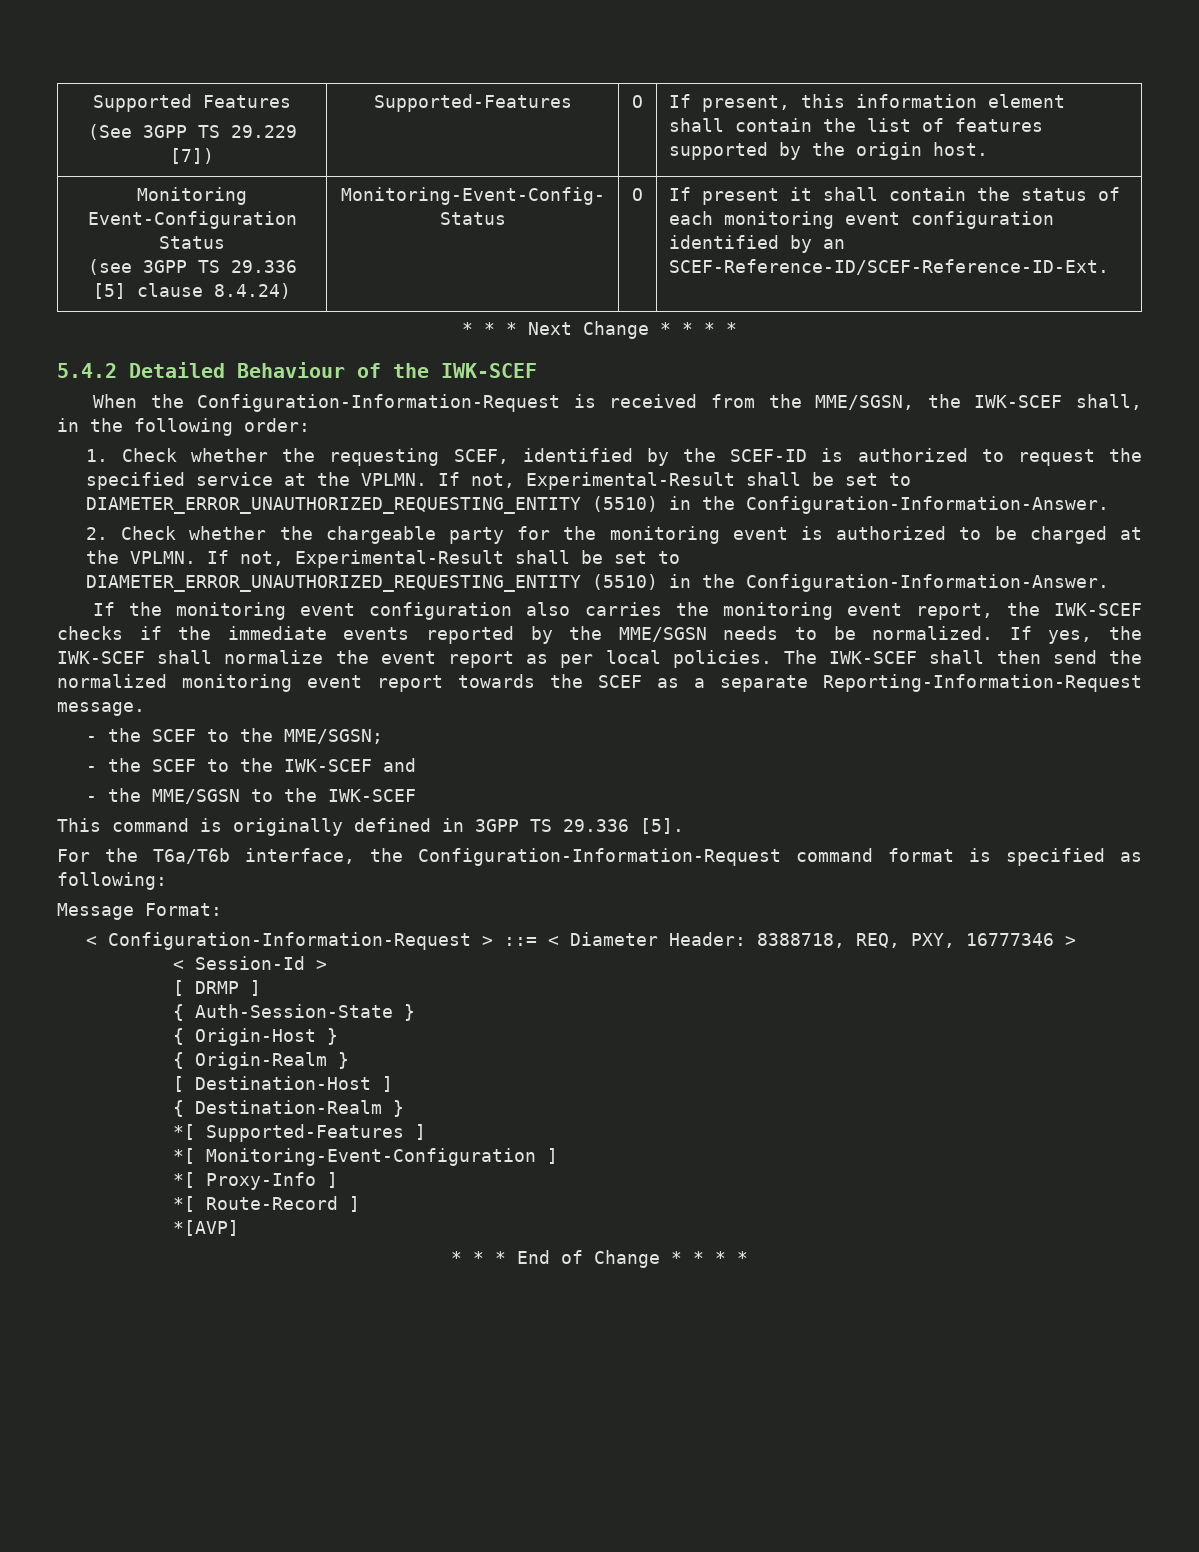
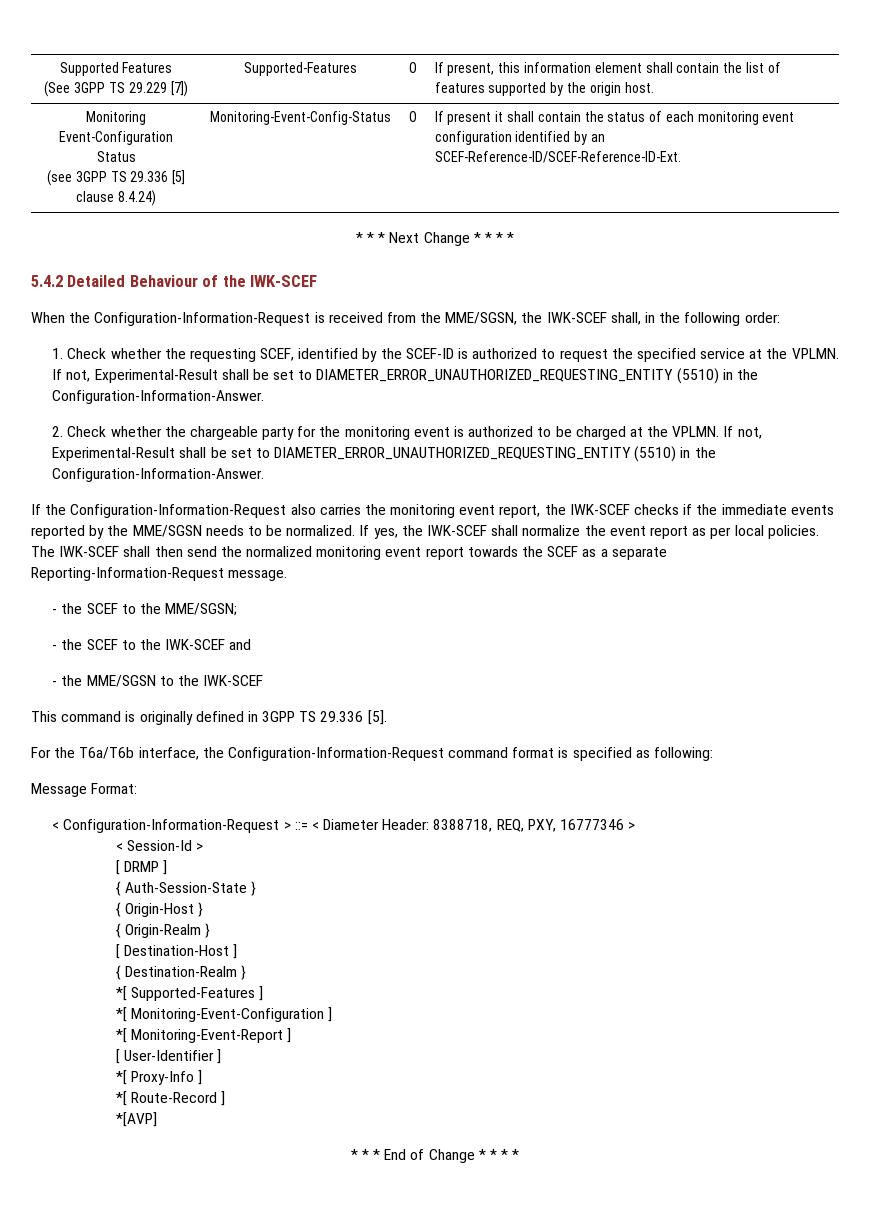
- If the monitoring event configuration also carries the monitoring event report, the IWK-SCEF checks if the immediate events reported by the MME/SGSN needs to be normalized.
+ If the Configuration-Information-Request also carries the monitoring event report, the IWK-SCEF checks if the immediate events reported by the MME/SGSN needs to be normalized.
+ *[ Monitoring-Event-Report ]
+ [ User-Identifier ]

